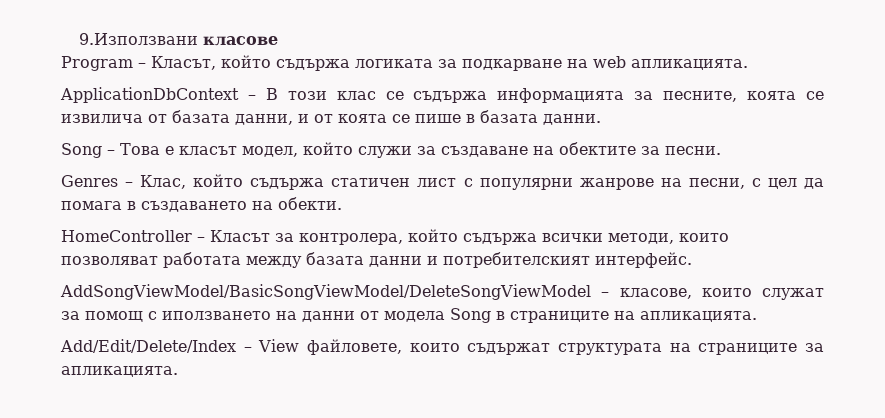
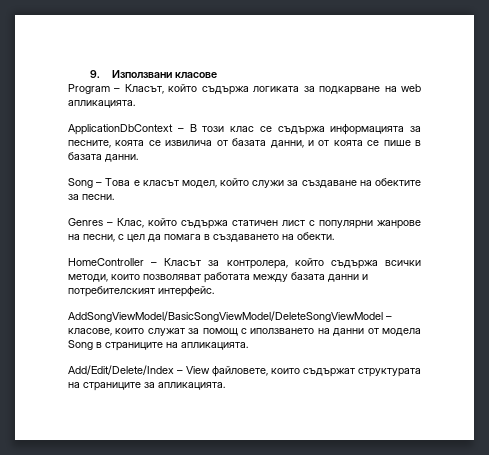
- 9.Използвани класове
+ 9. Използвани класове

